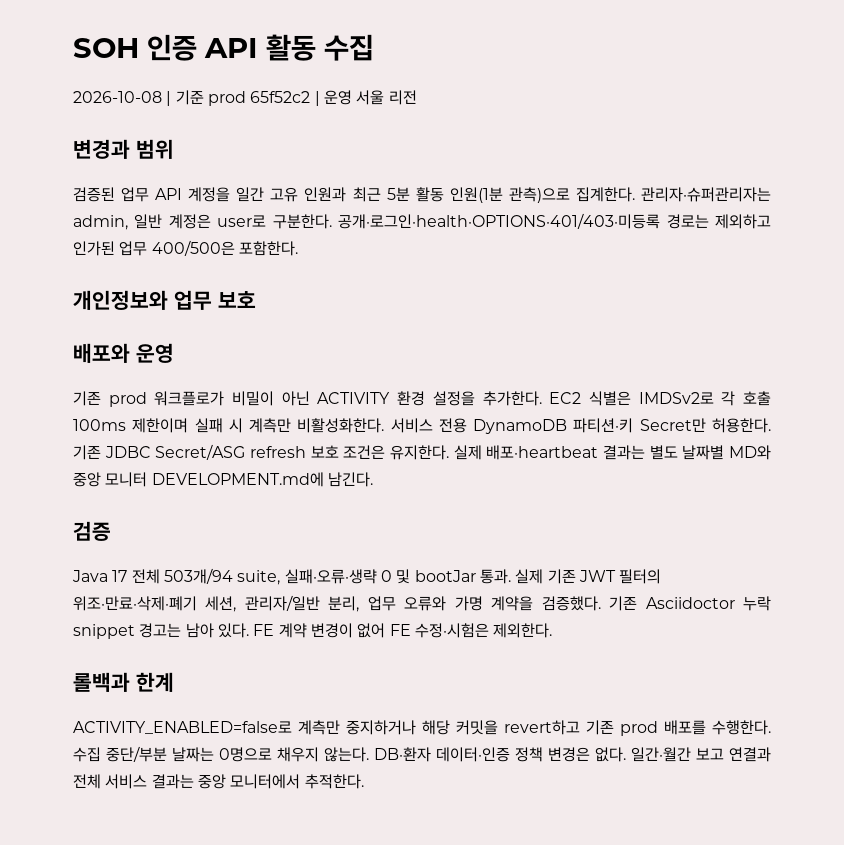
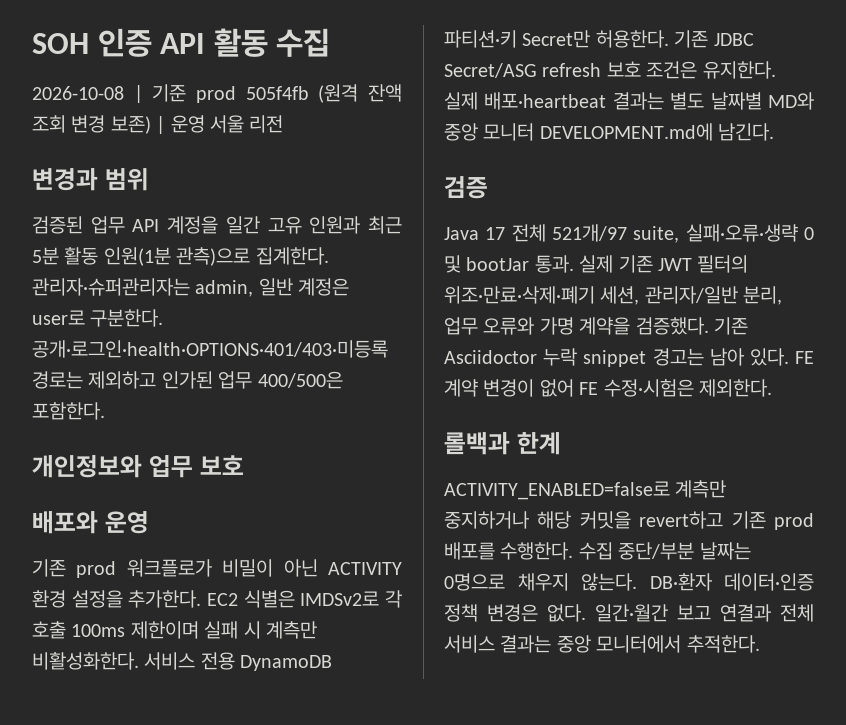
- 2026-10-08 | 기준 prod 65f52c2 | 운영 서울 리전
+ 2026-10-08 | 기준 prod 505f4fb (원격 잔액 조회 변경 보존) | 운영 서울 리전
- Java 17 전체 503개/94 suite, 실패·오류·생략 0 및 bootJar 통과.
+ Java 17 전체 521개/97 suite, 실패·오류·생략 0 및 bootJar 통과.

